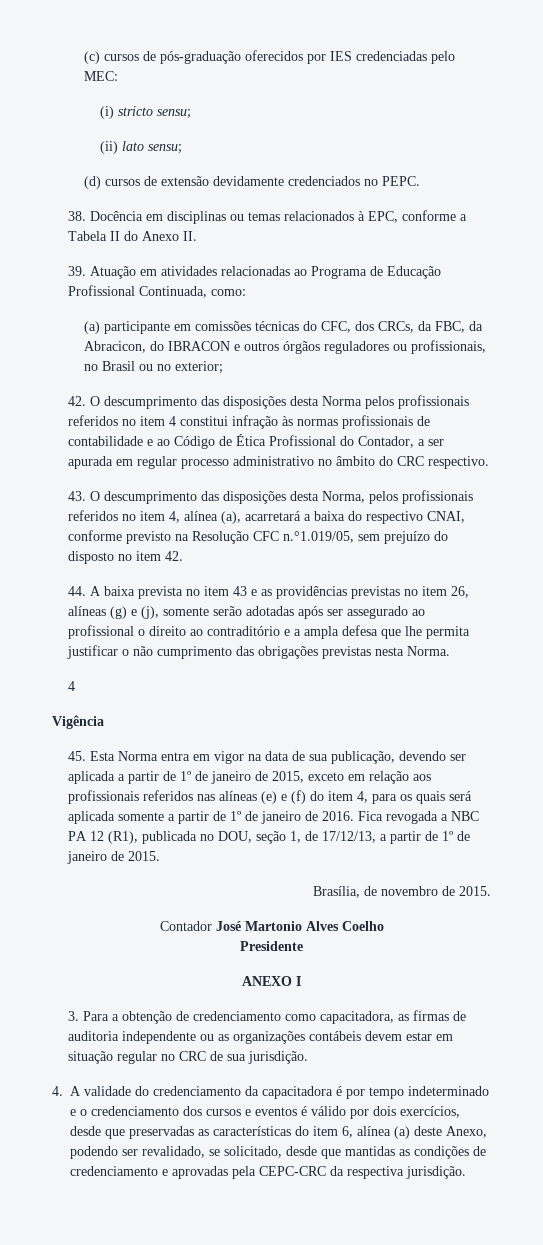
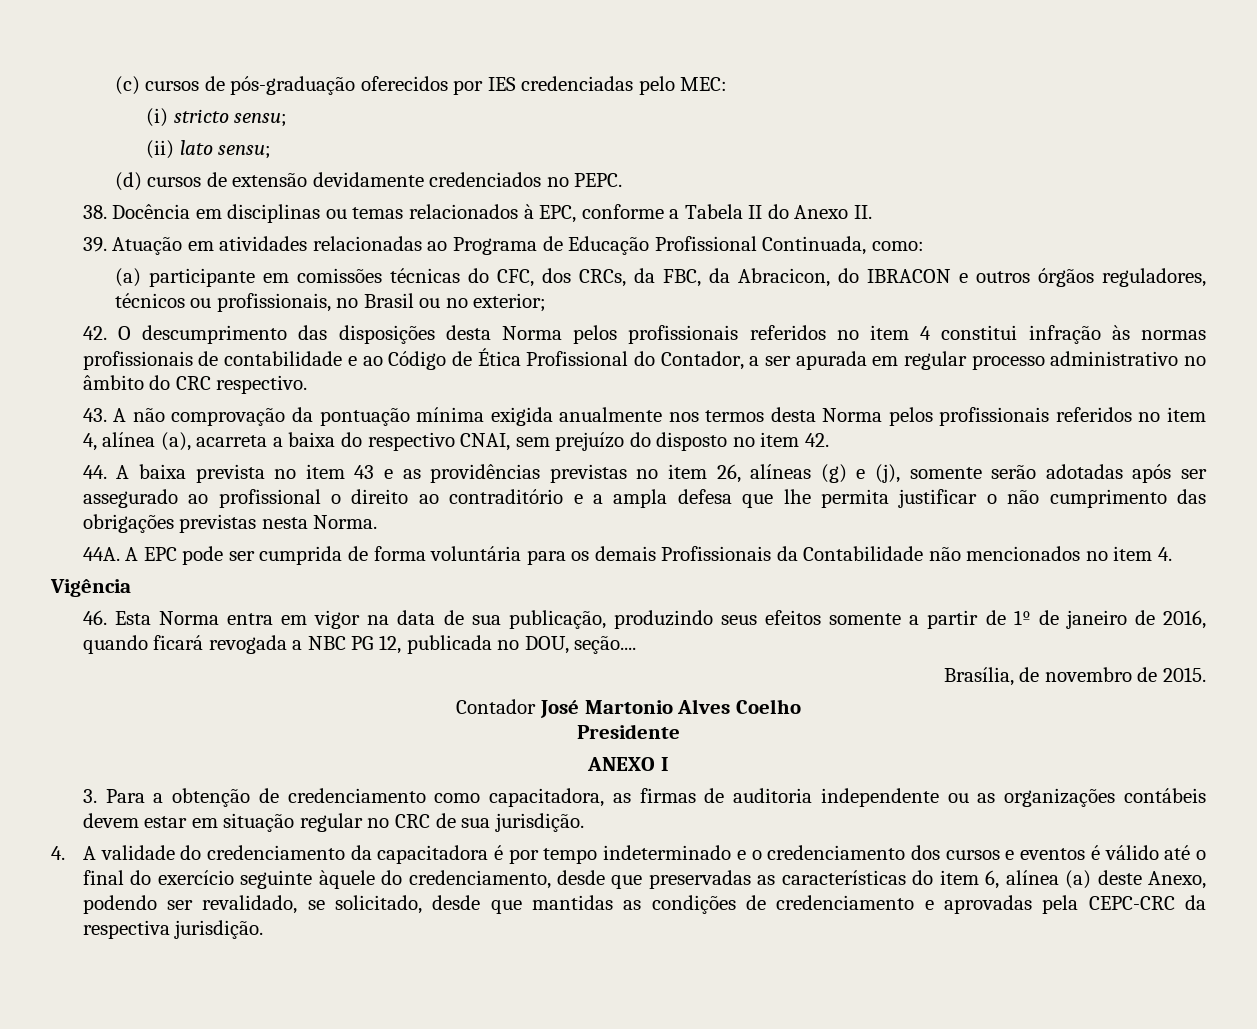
- (a) participante em comissões técnicas do CFC, dos CRCs, da FBC, da Abracicon, do IBRACON e outros órgãos reguladores ou profissionais, no Brasil ou no exterior;
+ (a) participante em comissões técnicas do CFC, dos CRCs, da FBC, da Abracicon, do IBRACON e outros órgãos reguladores, técnicos ou profissionais, no Brasil ou no exterior;
- 43. O descumprimento das disposições desta Norma, pelos profissionais referidos no item 4, alínea (a), acarretará a baixa do respectivo CNAI, conforme previsto na Resolução CFC n.°1.019/05, sem prejuízo do disposto no item 42.
+ 43. A não comprovação da pontuação mínima exigida anualmente nos termos desta Norma pelos profissionais referidos no item 4, alínea (a), acarreta a baixa do respectivo CNAI, sem prejuízo do disposto no item 42.
  44. A baixa prevista no item 43 e as providências previstas no item 26, alíneas (g) e (j), somente serão adotadas após ser assegurado ao profissional o direito ao contraditório e a ampla defesa que lhe permita justificar o não cumprimento das obrigações previstas nesta Norma.
- 4
+ 44A. A EPC pode ser cumprida de forma voluntária para os demais Profissionais da Contabilidade não mencionados no item 4.
- 45. Esta Norma entra em vigor na data de sua publicação, devendo ser aplicada a partir de 1º de janeiro de 2015, exceto em relação aos profissionais referidos nas alíneas (e) e (f) do item 4, para os quais será aplicada somente a partir de 1º de janeiro de 2016. Fica revogada a NBC PA 12 (R1), publicada no DOU, seção 1, de 17/12/13, a partir de 1º de janeiro de 2015.
+ 46. Esta Norma entra em vigor na data de sua publicação, produzindo seus efeitos somente a partir de 1º de janeiro de 2016, quando ficará revogada a NBC PG 12, publicada no DOU, seção....
- 4. A validade do credenciamento da capacitadora é por tempo indeterminado e o credenciamento dos cursos e eventos é válido por dois exercícios, desde que preservadas as características do item 6, alínea (a) deste Anexo, podendo ser revalidado, se solicitado, desde que mantidas as condições de credenciamento e aprovadas pela CEPC-CRC da respectiva jurisdição.
+ 4. A validade do credenciamento da capacitadora é por tempo indeterminado e o credenciamento dos cursos e eventos é válido até o final do exercício seguinte àquele do credenciamento, desde que preservadas as características do item 6, alínea (a) deste Anexo, podendo ser revalidado, se solicitado, desde que mantidas as condições de credenciamento e aprovadas pela CEPC-CRC da respectiva jurisdição.

